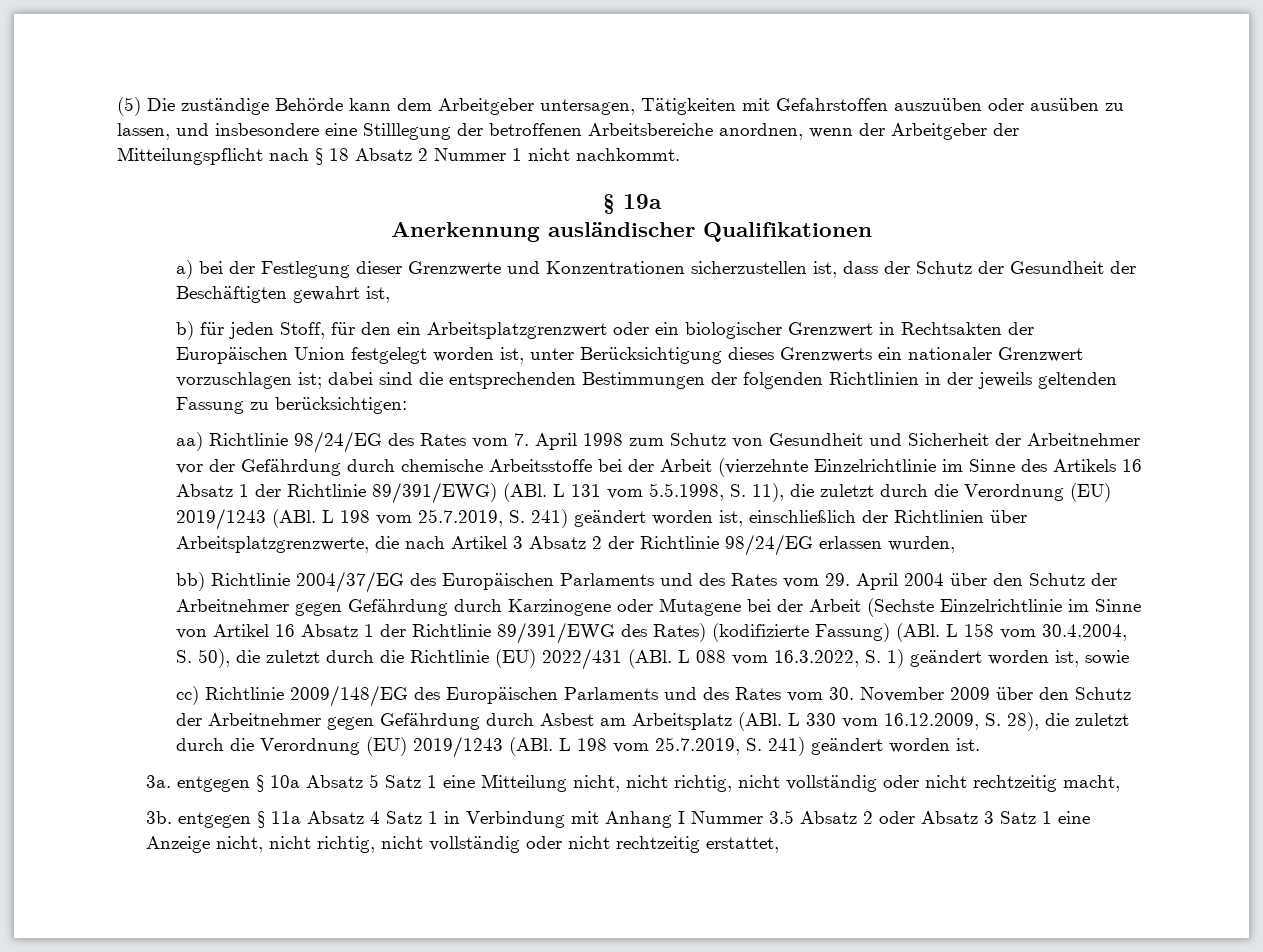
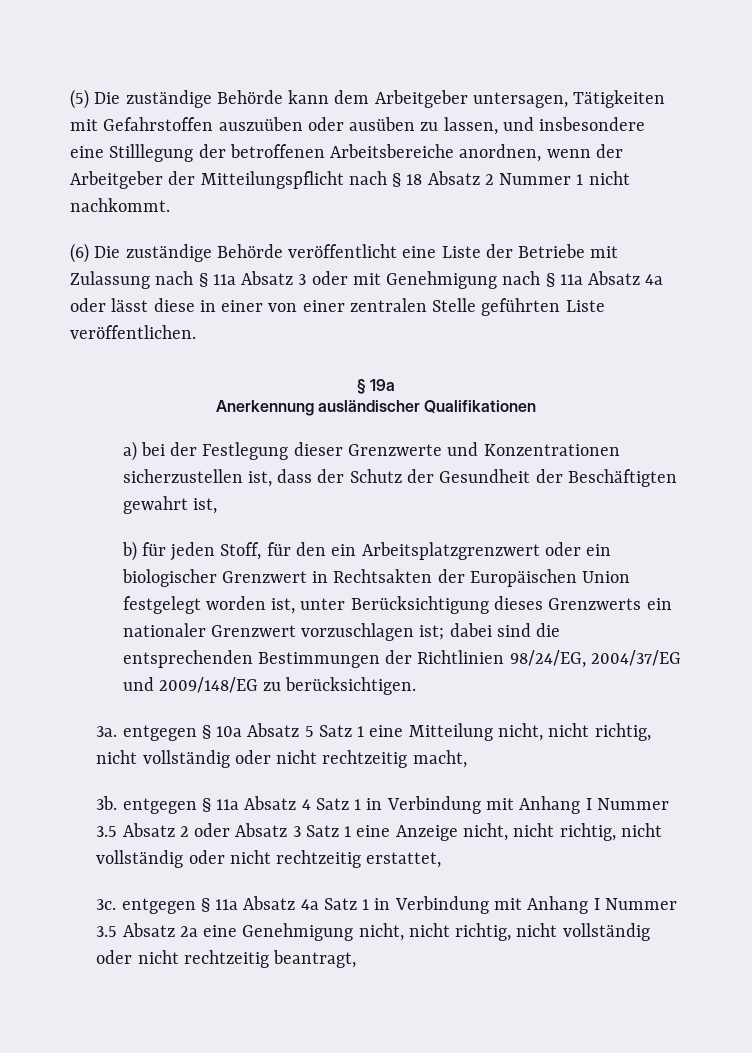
+ (6) Die zuständige Behörde veröffentlicht eine Liste der Betriebe mit Zulassung nach § 11a Absatz 3 oder mit Genehmigung nach § 11a Absatz 4a oder lässt diese in einer von einer zentralen Stelle geführten Liste veröffentlichen.
- b) für jeden Stoff, für den ein Arbeitsplatzgrenzwert oder ein biologischer Grenzwert in Rechtsakten der Europäischen Union festgelegt worden ist, unter Berücksichtigung dieses Grenzwerts ein nationaler Grenzwert vorzuschlagen ist; dabei sind die entsprechenden Bestimmungen der folgenden Richtlinien in der jeweils geltenden Fassung zu berücksichtigen:
- aa) Richtlinie 98/24/EG des Rates vom 7. April 1998 zum Schutz von Gesundheit und Sicherheit der Arbeitnehmer vor der Gefährdung durch chemische Arbeitsstoffe bei der Arbeit (vierzehnte Einzelrichtlinie im Sinne des Artikels 16 Absatz 1 der Richtlinie 89/391/EWG) (ABl. L 131 vom 5.5.1998, S. 11), die zuletzt durch die Verordnung (EU) 2019/1243 (ABl. L 198 vom 25.7.2019, S. 241) geändert worden ist, einschließlich der Richtlinien über Arbeitsplatzgrenzwerte, die nach Artikel 3 Absatz 2 der Richtlinie 98/24/EG erlassen wurden,
- bb) Richtlinie 2004/37/EG des Europäischen Parlaments und des Rates vom 29. April 2004 über den Schutz der Arbeitnehmer gegen Gefährdung durch Karzinogene oder Mutagene bei der Arbeit (Sechste Einzelrichtlinie im Sinne von Artikel 16 Absatz 1 der Richtlinie 89/391/EWG des Rates) (kodifizierte Fassung) (ABl. L 158 vom 30.4.2004, S. 50), die zuletzt durch die Richtlinie (EU) 2022/431 (ABl. L 088 vom 16.3.2022, S. 1) geändert worden ist, sowie
- cc) Richtlinie 2009/148/EG des Europäischen Parlaments und des Rates vom 30. November 2009 über den Schutz der Arbeitnehmer gegen Gefährdung durch Asbest am Arbeitsplatz (ABl. L 330 vom 16.12.2009, S. 28), die zuletzt durch die Verordnung (EU) 2019/1243 (ABl. L 198 vom 25.7.2019, S. 241) geändert worden ist.
+ b) für jeden Stoff, für den ein Arbeitsplatzgrenzwert oder ein biologischer Grenzwert in Rechtsakten der Europäischen Union festgelegt worden ist, unter Berücksichtigung dieses Grenzwerts ein nationaler Grenzwert vorzuschlagen ist; dabei sind die entsprechenden Bestimmungen der Richtlinien 98/24/EG, 2004/37/EG und 2009/148/EG zu berücksichtigen.
+ 3c. entgegen § 11a Absatz 4a Satz 1 in Verbindung mit Anhang I Nummer 3.5 Absatz 2a eine Genehmigung nicht, nicht richtig, nicht vollständig oder nicht rechtzeitig beantragt,

